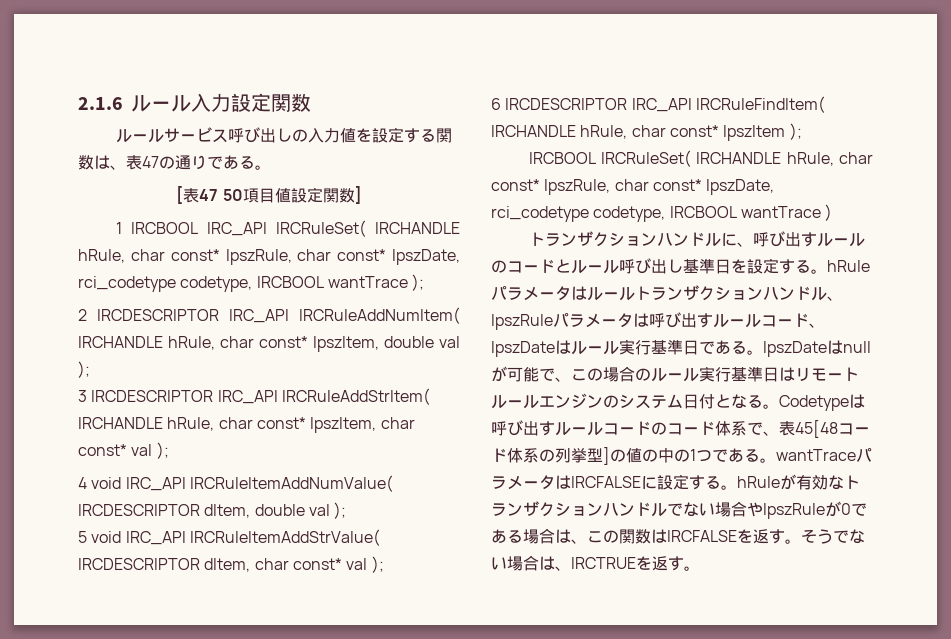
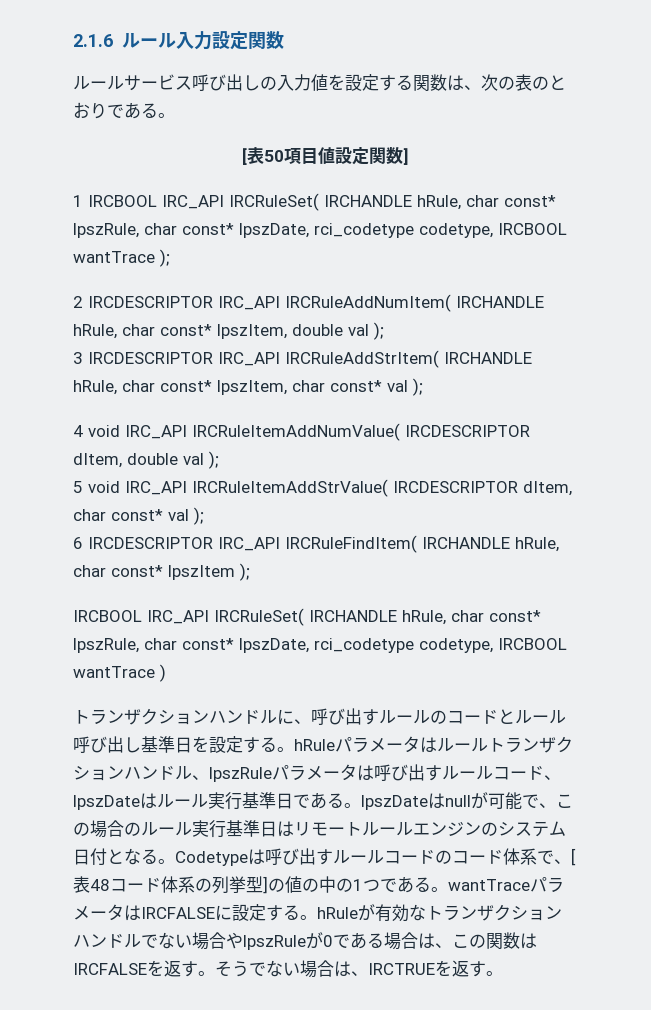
- ルールサービス呼び出しの入力値を設定する関数は、表47の通りである。
+ ルールサービス呼び出しの入力値を設定する関数は、次の表のとおりである。
- [表47 50項目値設定関数]
+ [表50項目値設定関数]
- IRCBOOL IRCRuleSet( IRCHANDLE hRule, char const* lpszRule, char const* lpszDate, rci_codetype codetype, IRCBOOL wantTrace )
+ IRCBOOL IRC_API IRCRuleSet( IRCHANDLE hRule, char const* lpszRule, char const* lpszDate, rci_codetype codetype, IRCBOOL wantTrace )
- Codetypeは呼び出すルールコードのコード体系で、表45[48コード体系の列挙型]の値の中の1つである。wantTraceパラメータはIRCFALSEに設定する。hRuleが有効なトランザクションハンドルでない場合やlpszRuleが0である場合は、この関数はIRCFALSEを返す。
+ Codetypeは呼び出すルールコードのコード体系で、[表48コード体系の列挙型]の値の中の1つである。wantTraceパラメータはIRCFALSEに設定する。hRuleが有効なトランザクションハンドルでない場合やlpszRuleが0である場合は、この関数はIRCFALSEを返す。

